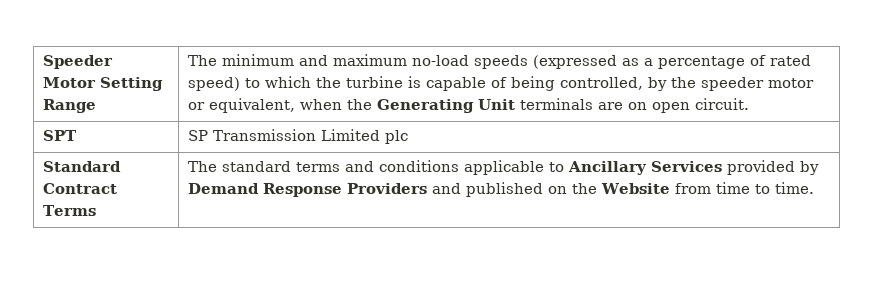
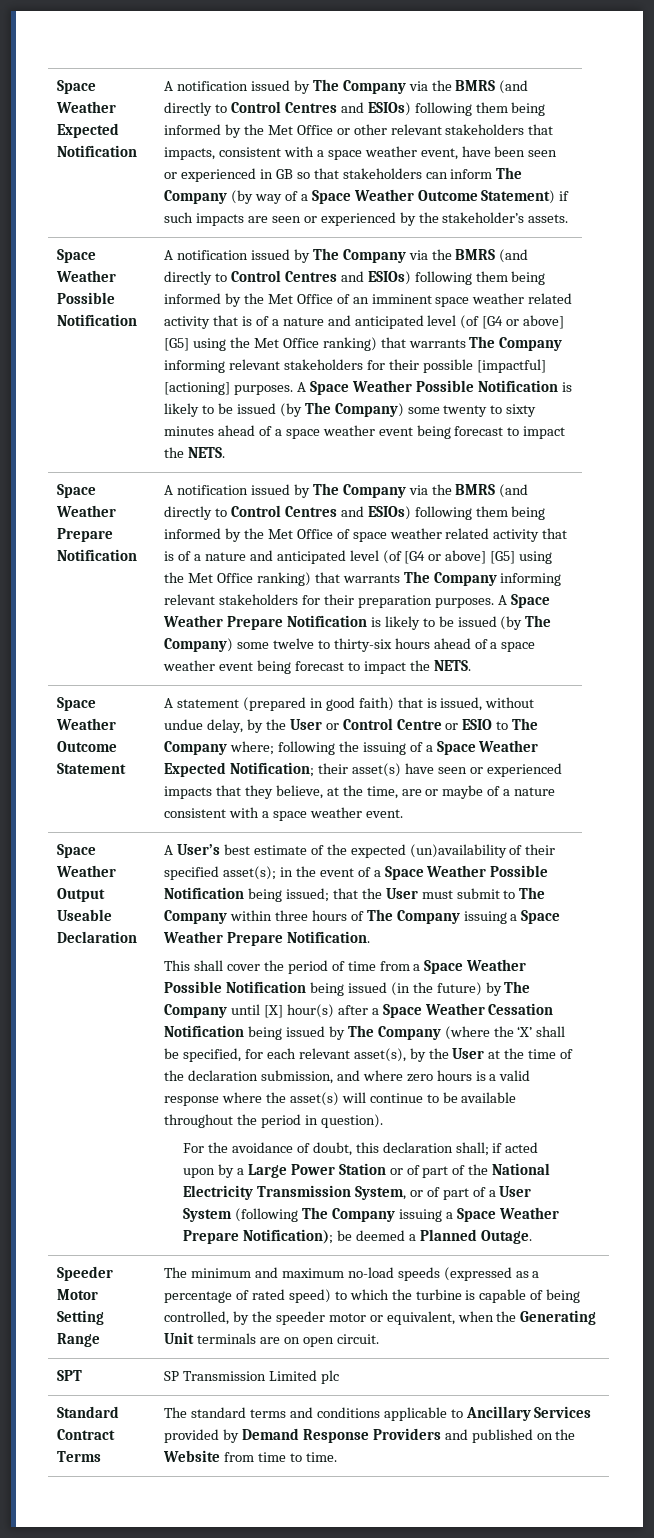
+ Space Weather Expected Notification | A notification issued by The Company via the BMRS (and directly to Control Centres and ESIOs) following them being informed by the Met Office or other relevant stakeholders that impacts, consistent with a space weather event, have been seen or experienced in GB so that stakeholders can inform The Company (by way of a Space Weather Outcome Statement) if such impacts are seen or experienced by the stakeholder’s assets.
+ Space Weather Possible Notification | A notification issued by The Company via the BMRS (and directly to Control Centres and ESIOs) following them being informed by the Met Office of an imminent space weather related activity that is of a nature and anticipated level (of [G4 or above] [G5] using the Met Office ranking) that warrants The Company informing relevant stakeholders for their possible [impactful] [actioning] purposes. A Space Weather Possible Notification is likely to be issued (by The Company) some twenty to sixty minutes ahead of a space weather event being forecast to impact the NETS.
+ Space Weather Prepare Notification | A notification issued by The Company via the BMRS (and directly to Control Centres and ESIOs) following them being informed by the Met Office of space weather related activity that is of a nature and anticipated level (of [G4 or above] [G5] using the Met Office ranking) that warrants The Company informing relevant stakeholders for their preparation purposes. A Space Weather Prepare Notification is likely to be issued (by The Company) some twelve to thirty-six hours ahead of a space weather event being forecast to impact the NETS.
+ Space Weather Outcome Statement | A statement (prepared in good faith) that is issued, without undue delay, by the User or Control Centre or ESIO to The Company where; following the issuing of a Space Weather Expected Notification; their asset(s) have seen or experienced impacts that they believe, at the time, are or maybe of a nature consistent with a space weather event.
+ Space Weather Output Useable Declaration | A User’s best estimate of the expected (un)availability of their specified asset(s); in the event of a Space Weather Possible Notification being issued; that the User must submit to The Company within three hours of The Company issuing a Space Weather Prepare Notification.
+ This shall cover the period of time from a Space Weather Possible Notification being issued (in the future) by The Company until [X] hour(s) after a Space Weather Cessation Notification being issued by The Company (where the ‘X’ shall be specified, for each relevant asset(s), by the User at the time of the declaration submission, and where zero hours is a valid response where the asset(s) will continue to be available throughout the period in question).
+ For the avoidance of doubt, this declaration shall; if acted upon by a Large Power Station or of part of the National Electricity Transmission System, or of part of a User System (following The Company issuing a Space Weather Prepare Notification); be deemed a Planned Outage.

